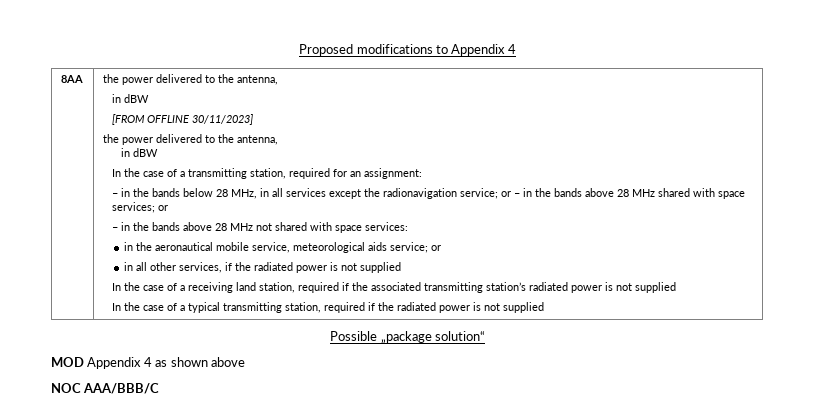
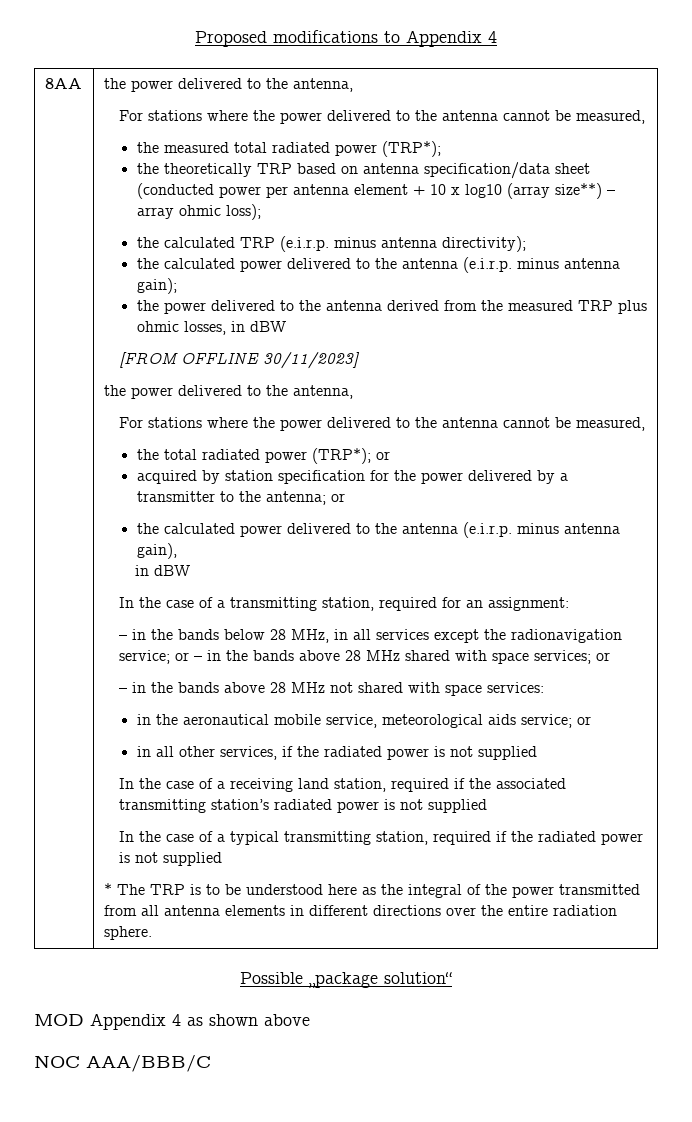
  8AA | the power delivered to the antenna,
- in dBW
+ For stations where the power delivered to the antenna cannot be measured,
+ the measured total radiated power (TRP*);
+ the theoretically TRP based on antenna specification/data sheet (conducted power per antenna element + 10 x log10 (array size**) – array ohmic loss);
+ the calculated TRP (e.i.r.p. minus antenna directivity);
+ the calculated power delivered to the antenna (e.i.r.p. minus antenna gain);
+ the power delivered to the antenna derived from the measured TRP plus ohmic losses, in dBW
  [FROM OFFLINE 30/11/2023]
  the power delivered to the antenna,
+ For stations where the power delivered to the antenna cannot be measured,
+ the total radiated power (TRP*); or
+ acquired by station specification for the power delivered by a transmitter to the antenna; or
+ the calculated power delivered to the antenna (e.i.r.p. minus antenna gain),
+ * The TRP is to be understood here as the integral of the power transmitted from all antenna elements in different directions over the entire radiation sphere.

